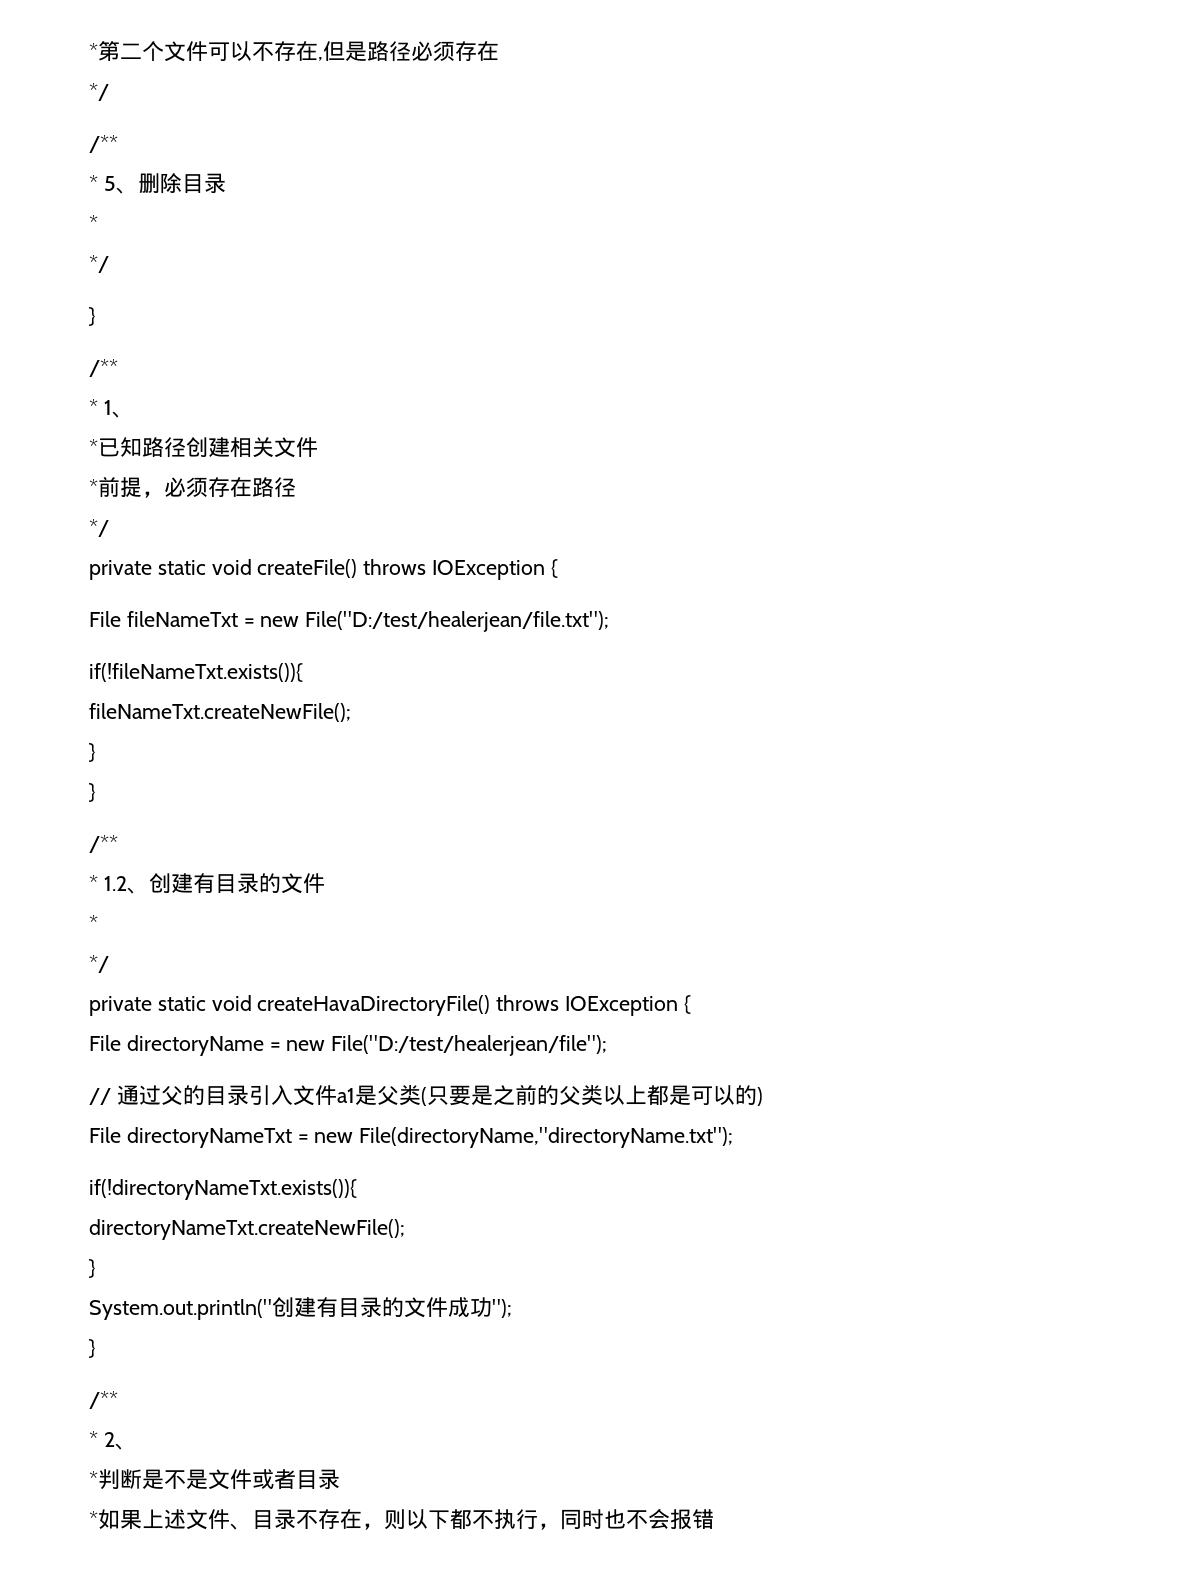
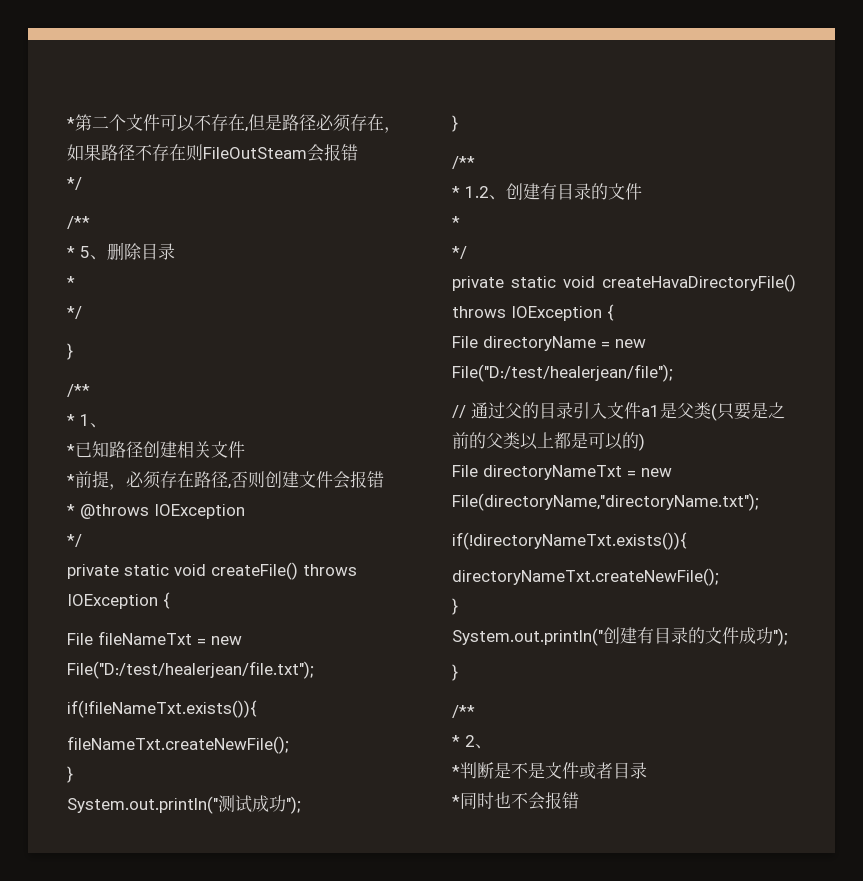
- *第二个文件可以不存在,但是路径必须存在
+ *第二个文件可以不存在,但是路径必须存在，如果路径不存在则FileOutSteam会报错
- *前提，必须存在路径
+ *前提，必须存在路径,否则创建文件会报错
+ * @throws IOException
+ System.out.println("测试成功");
- *如果上述文件、目录不存在，则以下都不执行，同时也不会报错
+ *同时也不会报错

